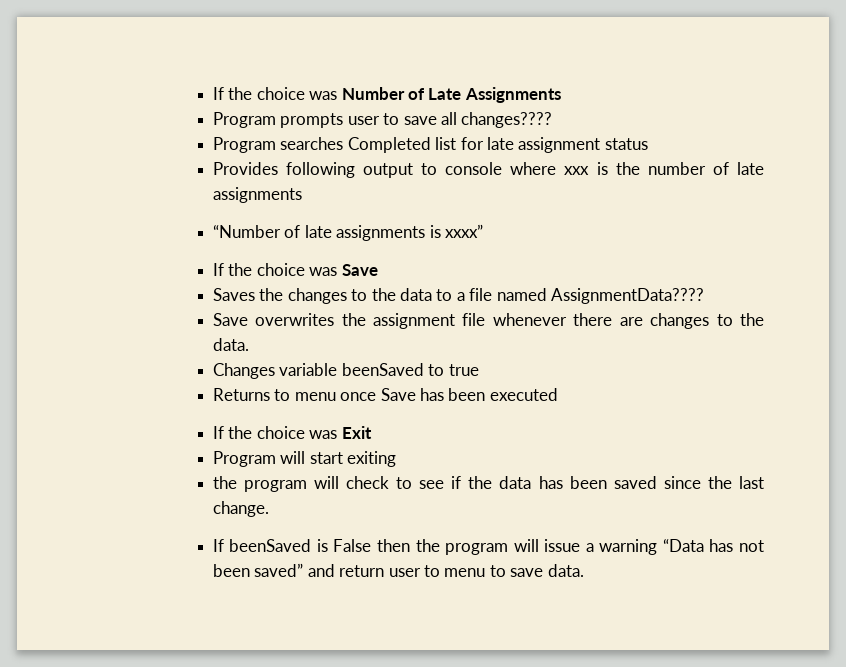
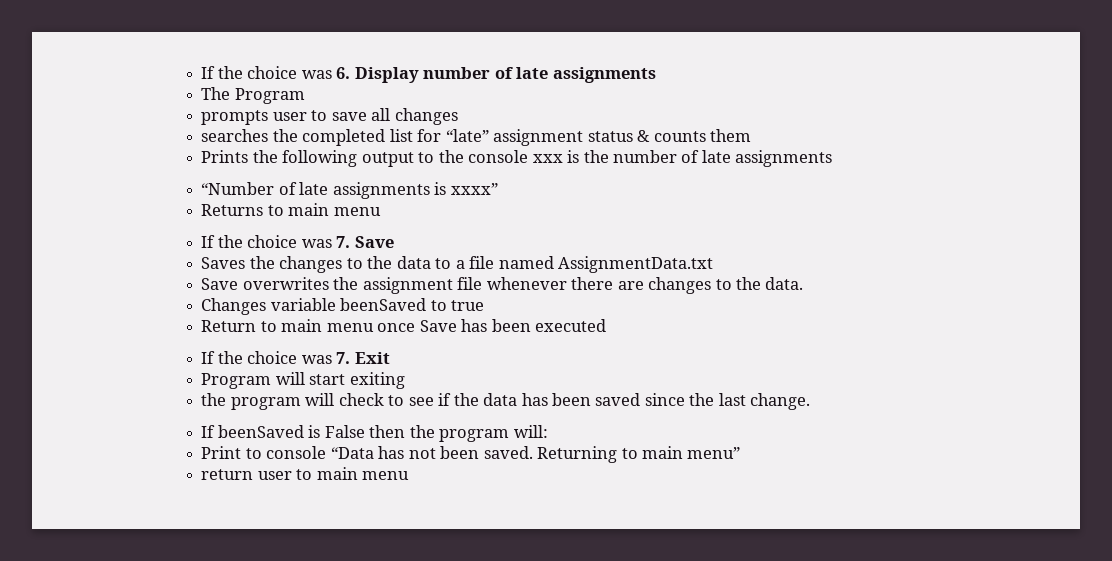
- If the choice was Number of Late Assignments
- Program prompts user to save all changes????
- Program searches Completed list for late assignment status
- Provides following output to console where xxx is the number of late assignments
+ If the choice was 6. Display number of late assignments
+ The Program
+ prompts user to save all changes
+ searches the completed list for “late” assignment status & counts them
+ Prints the following output to the console xxx is the number of late assignments
- If the choice was Save
+ Returns to main menu
+ If the choice was 7. Save
- Saves the changes to the data to a file named AssignmentData????
+ Saves the changes to the data to a file named AssignmentData.txt
- Returns to menu once Save has been executed
+ Return to main menu once Save has been executed
- If the choice was Exit
+ If the choice was 7. Exit
- If beenSaved is False then the program will issue a warning “Data has not been saved” and return user to menu to save data.
+ If beenSaved is False then the program will:
+ Print to console “Data has not been saved. Returning to main menu”
+ return user to main menu

